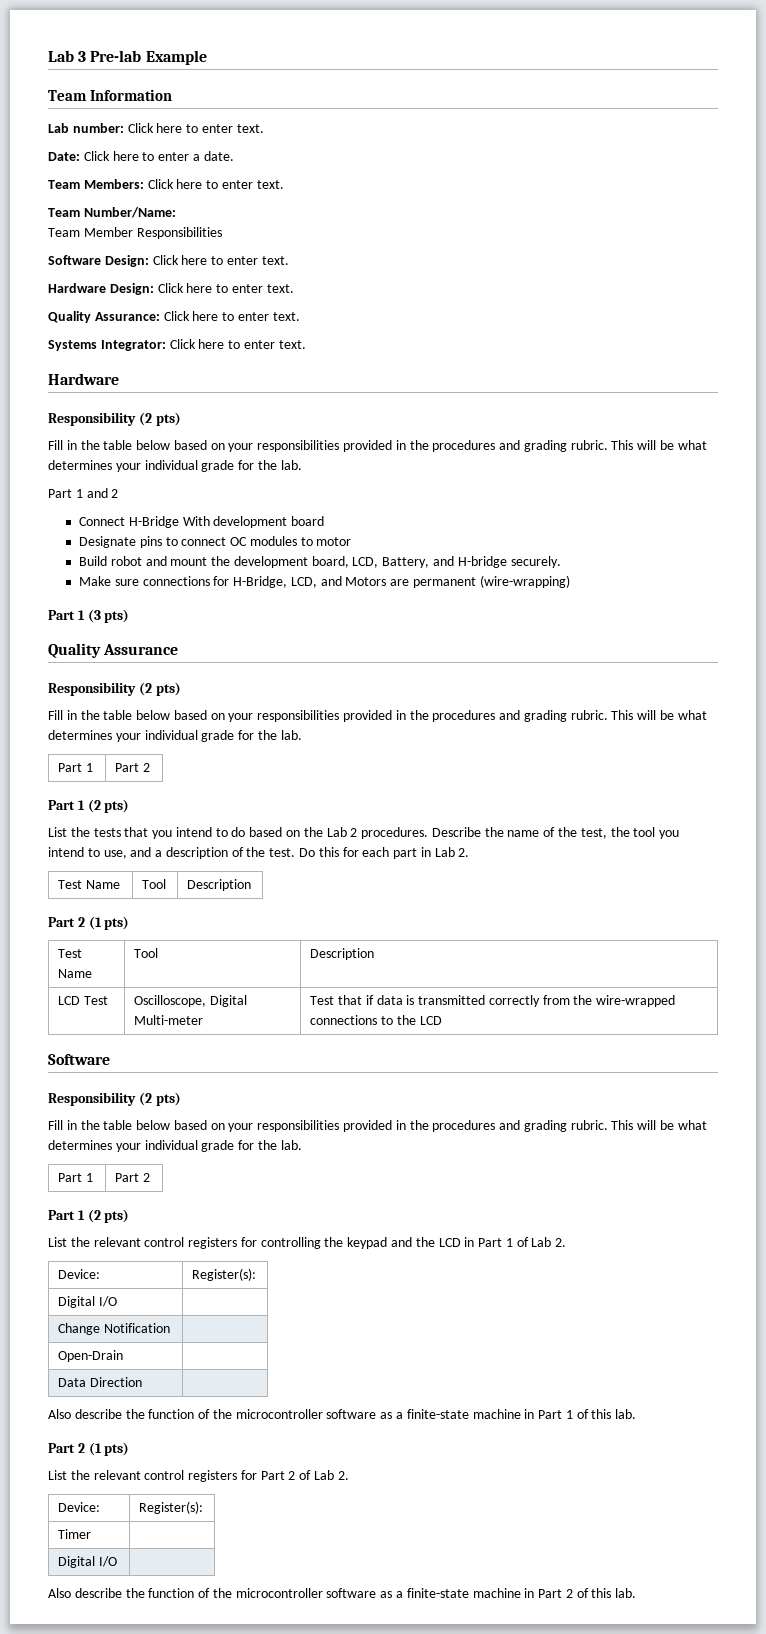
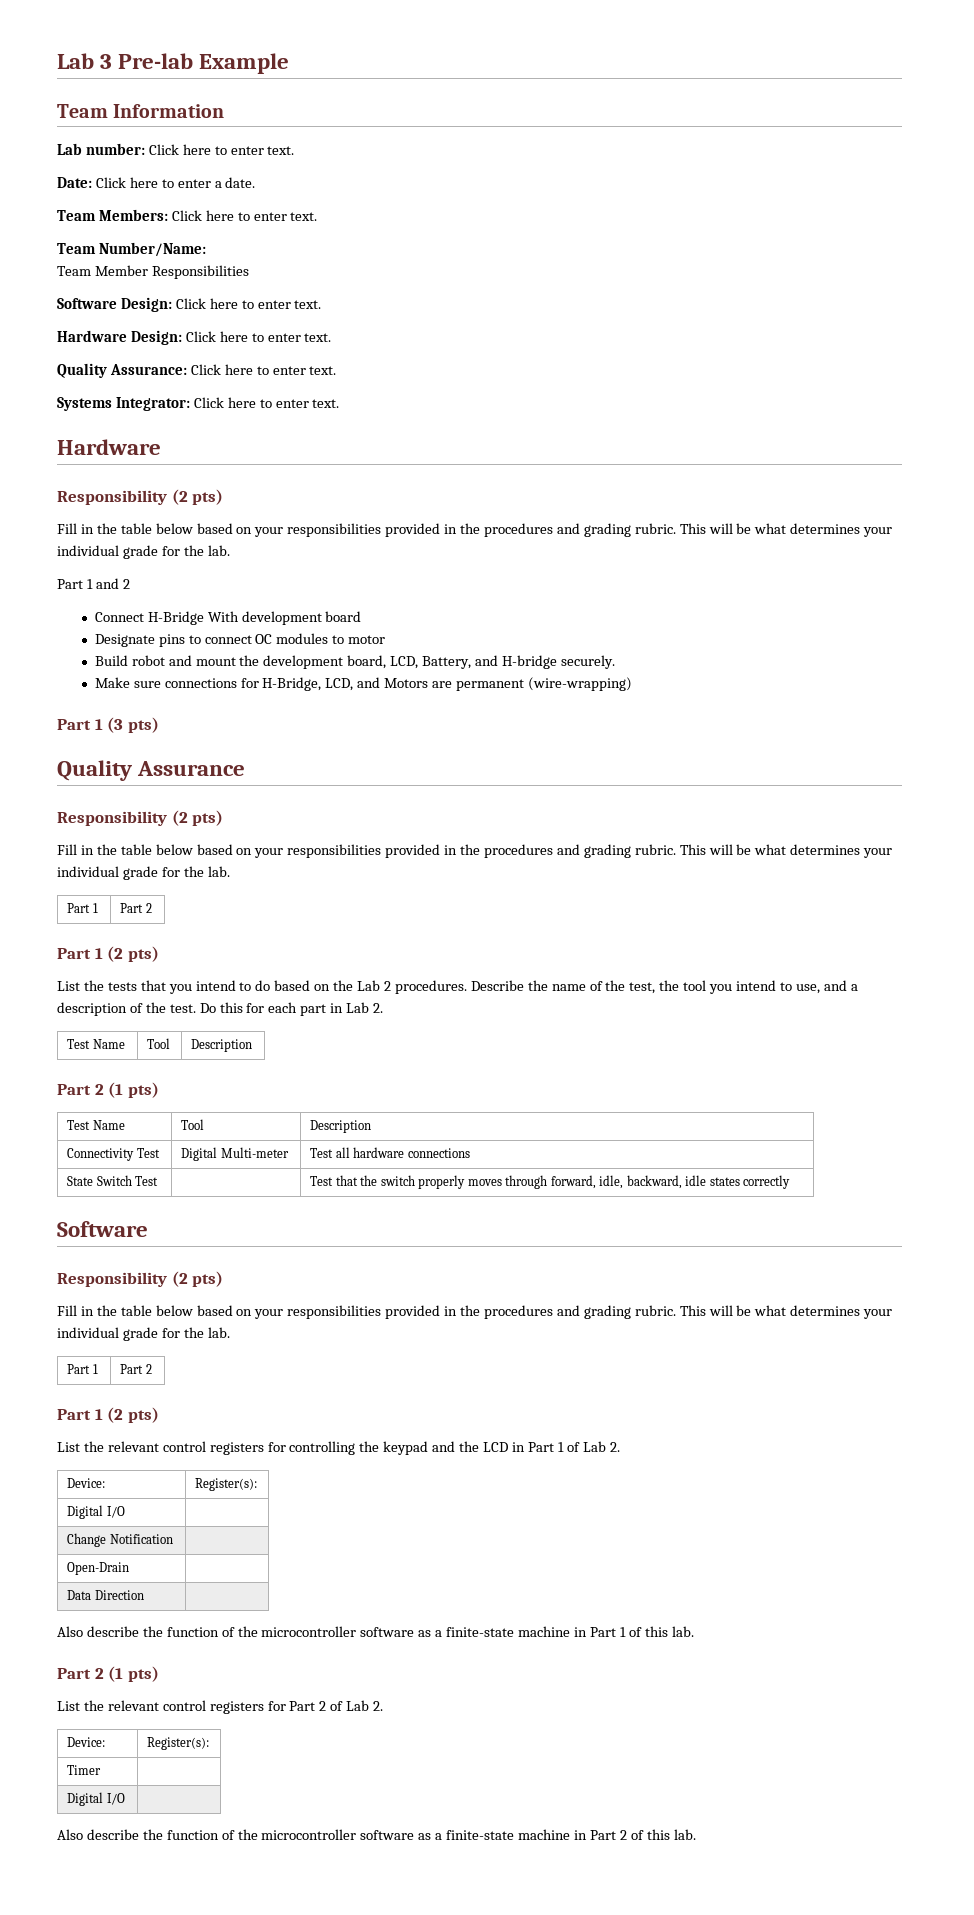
- LCD Test | Oscilloscope, Digital Multi-meter | Test that if data is transmitted correctly from the wire-wrapped connections to the LCD
+ Connectivity Test | Digital Multi-meter | Test all hardware connections
+ State Switch Test | | Test that the switch properly moves through forward, idle, backward, idle states correctly

